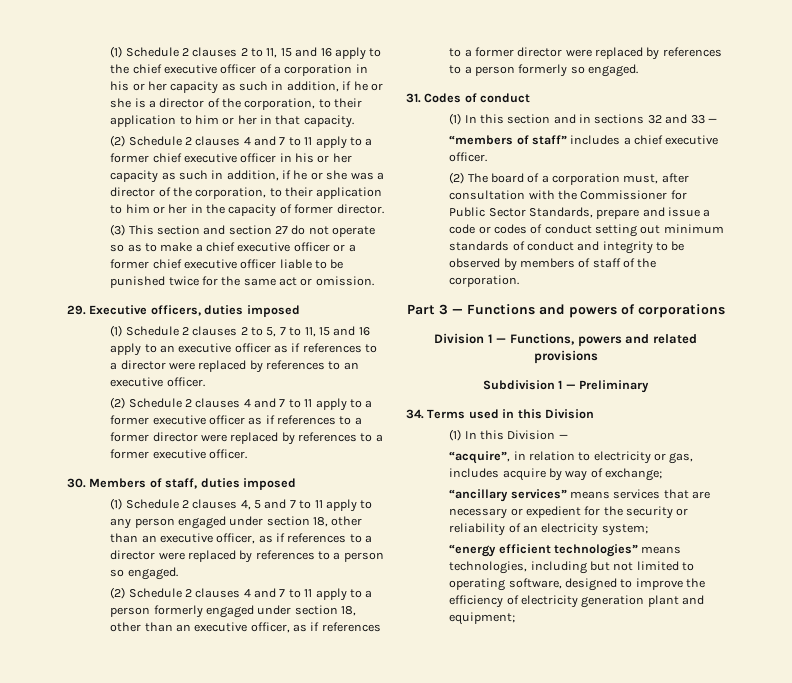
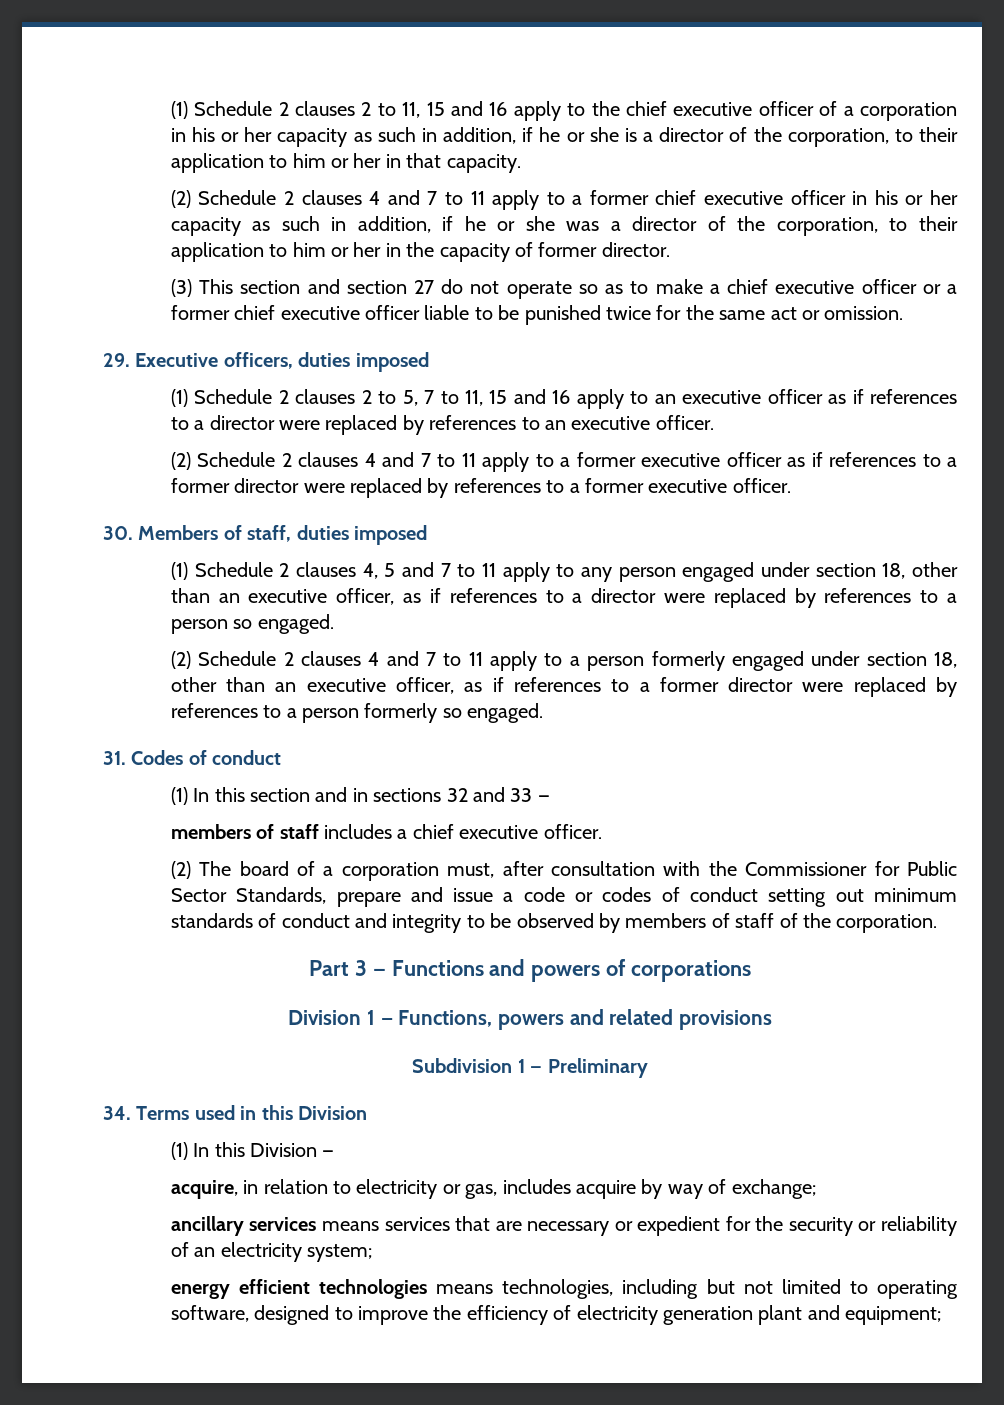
- “members of staff” includes a chief executive officer.
+ members of staff includes a chief executive officer.
- “acquire”, in relation to electricity or gas, includes acquire by way of exchange;
+ acquire, in relation to electricity or gas, includes acquire by way of exchange;
- “ancillary services” means services that are necessary or expedient for the security or reliability of an electricity system;
+ ancillary services means services that are necessary or expedient for the security or reliability of an electricity system;
- “energy efficient technologies” means technologies, including but not limited to operating software, designed to improve the efficiency of electricity generation plant and equipment;
+ energy efficient technologies means technologies, including but not limited to operating software, designed to improve the efficiency of electricity generation plant and equipment;

